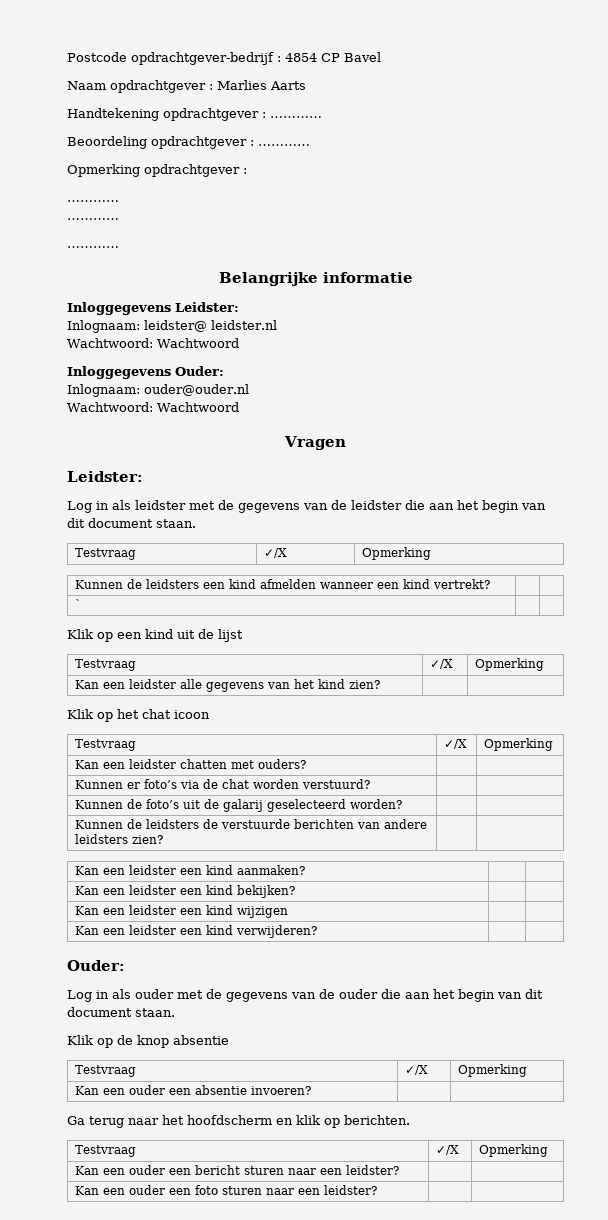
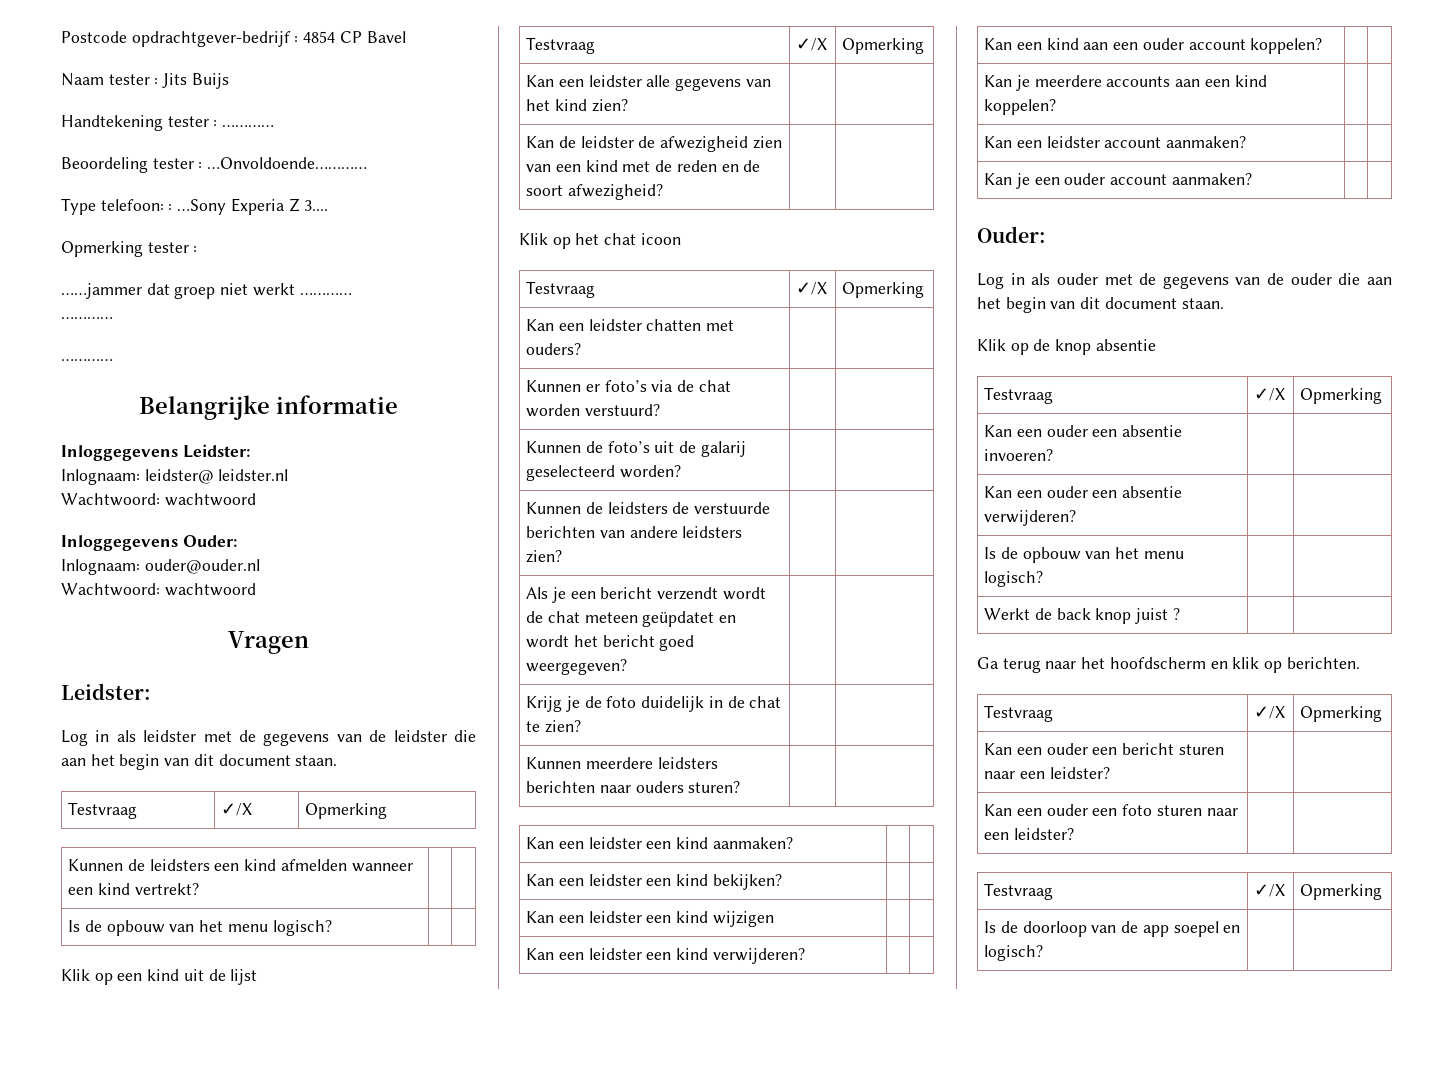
- Naam opdrachtgever : Marlies Aarts
+ Naam tester : Jits Buijs
- Handtekening opdrachtgever : …………
+ Handtekening tester : …………
- Beoordeling opdrachtgever : …………
- Opmerking opdrachtgever :
- …………
+ Beoordeling tester : …Onvoldoende…………
+ Type telefoon: : …Sony Experia Z 3....
+ Opmerking tester :
+ ……jammer dat groep niet werkt …………
  Inlognaam: leidster@ leidster.nl
- Wachtwoord: Wachtwoord
+ Wachtwoord: wachtwoord
  Inlognaam: ouder@ouder.nl
- Wachtwoord: Wachtwoord
+ Wachtwoord: wachtwoord
  Kunnen de leidsters een kind afmelden wanneer een kind vertrekt? | |
- ` | |
+ Is de opbouw van het menu logisch? | |
+ Kan de leidster de afwezigheid zien van een kind met de reden en de soort afwezigheid? | |
+ Als je een bericht verzendt wordt de chat meteen geüpdatet en wordt het bericht goed weergegeven? | |
+ Krijg je de foto duidelijk in de chat te zien? | |
+ Kunnen meerdere leidsters berichten naar ouders sturen? | |
+ Kan een kind aan een ouder account koppelen? | |
+ Kan je meerdere accounts aan een kind koppelen? | |
+ Kan een leidster account aanmaken? | |
+ Kan je een ouder account aanmaken? | |
+ Kan een ouder een absentie verwijderen? | |
+ Is de opbouw van het menu logisch? | |
+ Werkt de back knop juist ? | |
  Kan een ouder een foto sturen naar een leidster? | |
+ Testvraag | ✓/X | Opmerking
+ Is de doorloop van de app soepel en logisch? | |

